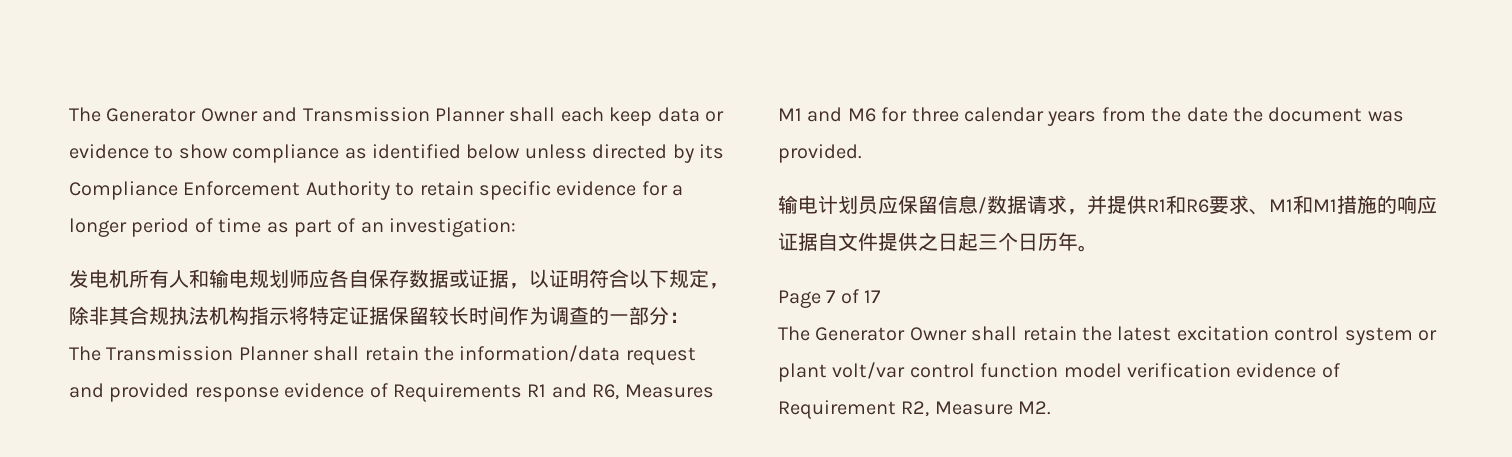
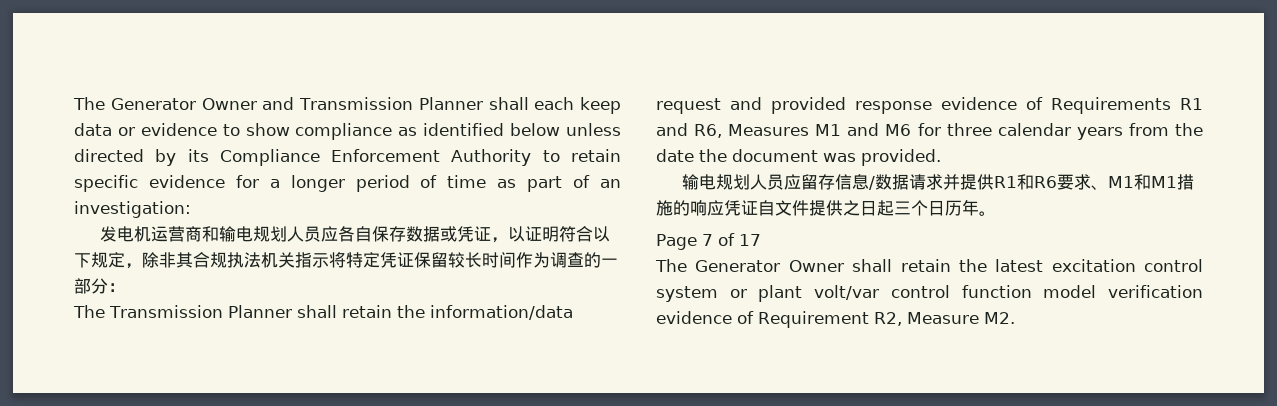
- 发电机所有人和输电规划师应各自保存数据或证据，以证明符合以下规定，除非其合规执法机构指示将特定证据保留较长时间作为调查的一部分：
+ 发电机运营商和输电规划人员应各自保存数据或凭证，以证明符合以下规定，除非其合规执法机关指示将特定凭证保留较长时间作为调查的一部分：
- 输电计划员应保留信息/数据请求，并提供R1和R6要求、M1和M1措施的响应证据自文件提供之日起三个日历年。
+ 输电规划人员应留存信息/数据请求并提供R1和R6要求、M1和M1措施的响应凭证自文件提供之日起三个日历年。

